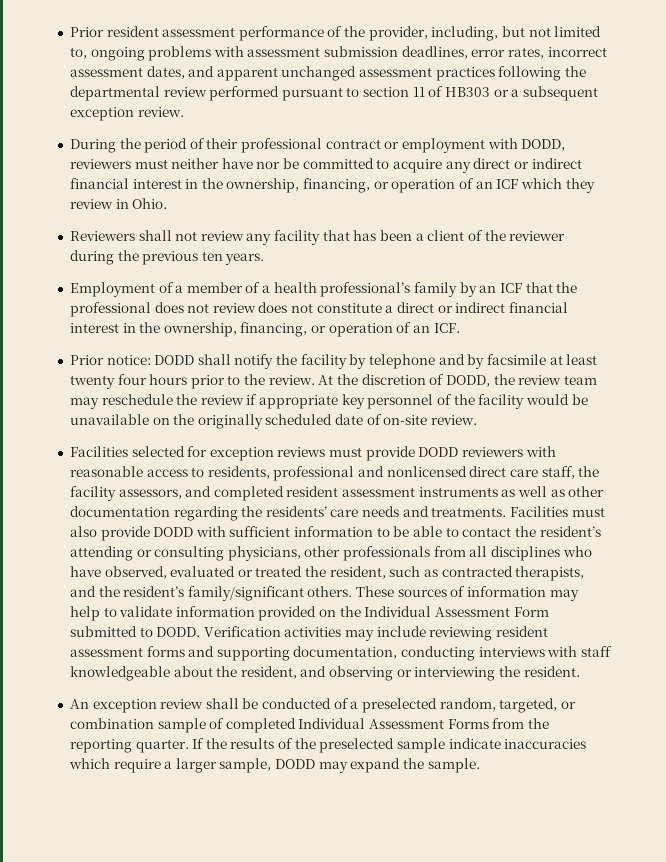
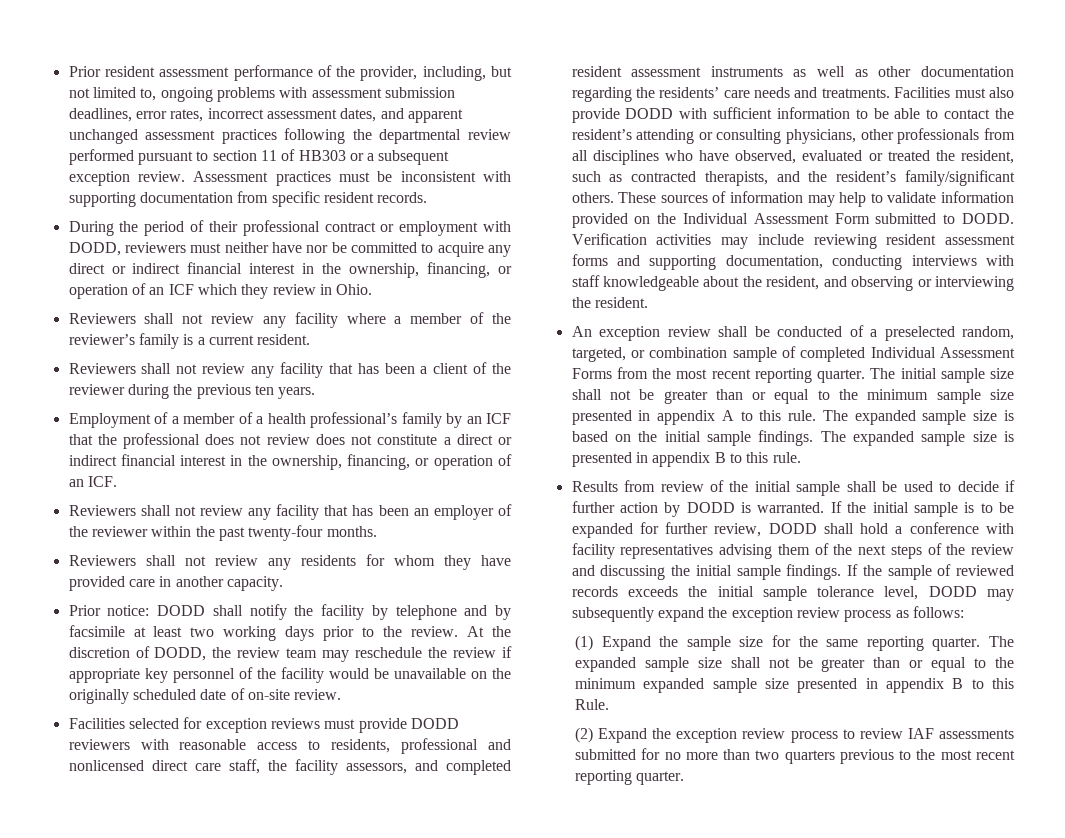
+ Assessment practices must be inconsistent with supporting documentation from specific resident records.
+ Reviewers shall not review any facility where a member of the reviewer’s family is a current resident.
+ Reviewers shall not review any facility that has been an employer of the reviewer within the past twenty-four months.
+ Reviewers shall not review any residents for whom they have provided care in another capacity.
- Prior notice: DODD shall notify the facility by telephone and by facsimile at least twenty four hours prior to the review.
+ Prior notice: DODD shall notify the facility by telephone and by facsimile at least two working days prior to the review.
- An exception review shall be conducted of a preselected random, targeted, or combination sample of completed Individual Assessment Forms from the reporting quarter. If the results of the preselected sample indicate inaccuracies which require a larger sample, DODD may expand the sample.
+ An exception review shall be conducted of a preselected random, targeted, or combination sample of completed Individual Assessment Forms from the most recent reporting quarter. The initial sample size shall not be greater than or equal to the minimum sample size presented in appendix A to this rule. The expanded sample size is based on the initial sample findings. The expanded sample size is presented in appendix B to this rule.
+ Results from review of the initial sample shall be used to decide if further action by DODD is warranted. If the initial sample is to be expanded for further review, DODD shall hold a conference with facility representatives advising them of the next steps of the review and discussing the initial sample findings. If the sample of reviewed records exceeds the initial sample tolerance level, DODD may subsequently expand the exception review process as follows:
+ (1) Expand the sample size for the same reporting quarter. The expanded sample size shall not be greater than or equal to the minimum expanded sample size presented in appendix B to this Rule.
+ (2) Expand the exception review process to review IAF assessments submitted for no more than two quarters previous to the most recent reporting quarter.

